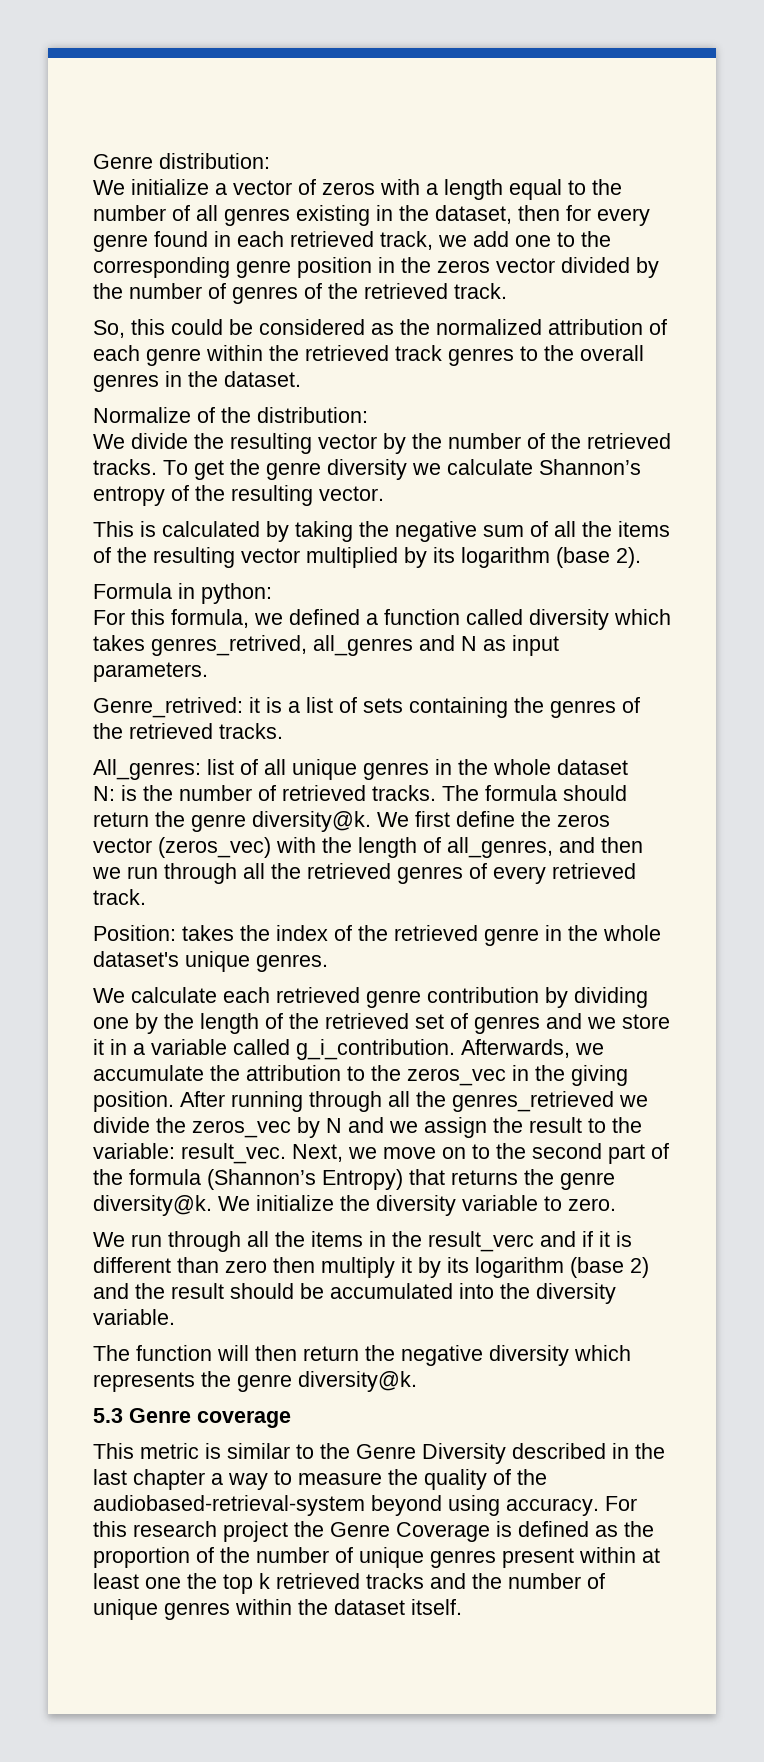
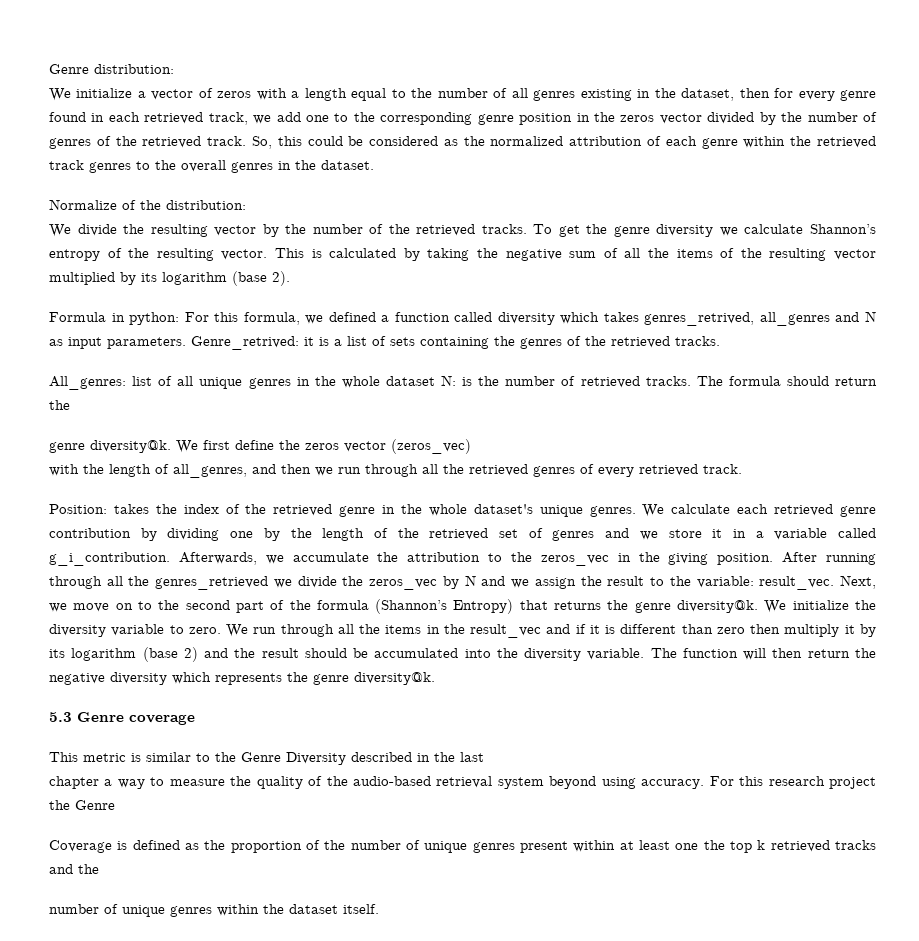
- We initialize a vector of zeros with a length equal to the number of all genres existing in the dataset, then for every genre found in each retrieved track, we add one to the corresponding genre position in the zeros vector divided by the number of genres of the retrieved track.
- So, this could be considered as the normalized attribution of each genre within the retrieved track genres to the overall genres in the dataset.
+ We initialize a vector of zeros with a length equal to the number of all genres existing in the dataset, then for every genre found in each retrieved track, we add one to the corresponding genre position in the zeros vector divided by the number of genres of the retrieved track. So, this could be considered as the normalized attribution of each genre within the retrieved track genres to the overall genres in the dataset.
- To get the genre diversity we calculate Shannon’s entropy of the resulting vector.
- This is calculated by taking the negative sum of all the items of the resulting vector multiplied by its logarithm (base 2).
+ To get the genre diversity we calculate Shannon’s entropy of the resulting vector. This is calculated by taking the negative sum of all the items of the resulting vector multiplied by its logarithm (base 2).
- Formula in python:
- For this formula, we defined a function called diversity which takes genres_retrived, all_genres and N as input parameters.
- Genre_retrived: it is a list of sets containing the genres of the retrieved tracks.
+ Formula in python: For this formula, we defined a function called diversity which takes genres_retrived, all_genres and N as input parameters. Genre_retrived: it is a list of sets containing the genres of the retrieved tracks.
- All_genres: list of all unique genres in the whole dataset
- N: is the number of retrieved tracks.
+ All_genres: list of all unique genres in the whole dataset N: is the number of retrieved tracks.
- The formula should return the genre diversity@k.
+ The formula should return the
+ genre diversity@k.
- We first define the zeros vector (zeros_vec) with the length of all_genres, and then we run through all the retrieved genres of every retrieved track.
+ We first define the zeros vector (zeros_vec)
+ with the length of all_genres, and then we run through all the retrieved genres of every retrieved track.
- Position: takes the index of the retrieved genre in the whole dataset's unique genres.
- We calculate each retrieved genre contribution by dividing one by the length of the retrieved set of genres and we store it in a variable called g_i_contribution.
+ Position: takes the index of the retrieved genre in the whole dataset's unique genres. We calculate each retrieved genre contribution by dividing one by the length of the retrieved set of genres and we store it in a variable called g_i_contribution.
- We initialize the diversity variable to zero.
- We run through all the items in the result_verc and if it is different than zero then multiply it by its logarithm (base 2) and the result should be accumulated into the diversity variable.
- The function will then return the negative diversity which represents the genre diversity@k.
+ We initialize the diversity variable to zero. We run through all the items in the result_vec and if it is different than zero then multiply it by its logarithm (base 2) and the result should be accumulated into the diversity variable. The function will then return the negative diversity which represents the genre diversity@k.
- This metric is similar to the Genre Diversity described in the last chapter a way to measure the quality of the audiobased-retrieval-system beyond using accuracy.
+ This metric is similar to the Genre Diversity described in the last
+ chapter a way to measure the quality of the audio-based retrieval system beyond using accuracy.
- For this research project the Genre Coverage is defined as the proportion of the number of unique genres present within at least one the top k retrieved tracks and the number of unique genres within the dataset itself.
+ For this research project the Genre
+ Coverage is defined as the proportion of the number of unique genres present within at least one the top k retrieved tracks and the
+ number of unique genres within the dataset itself.

